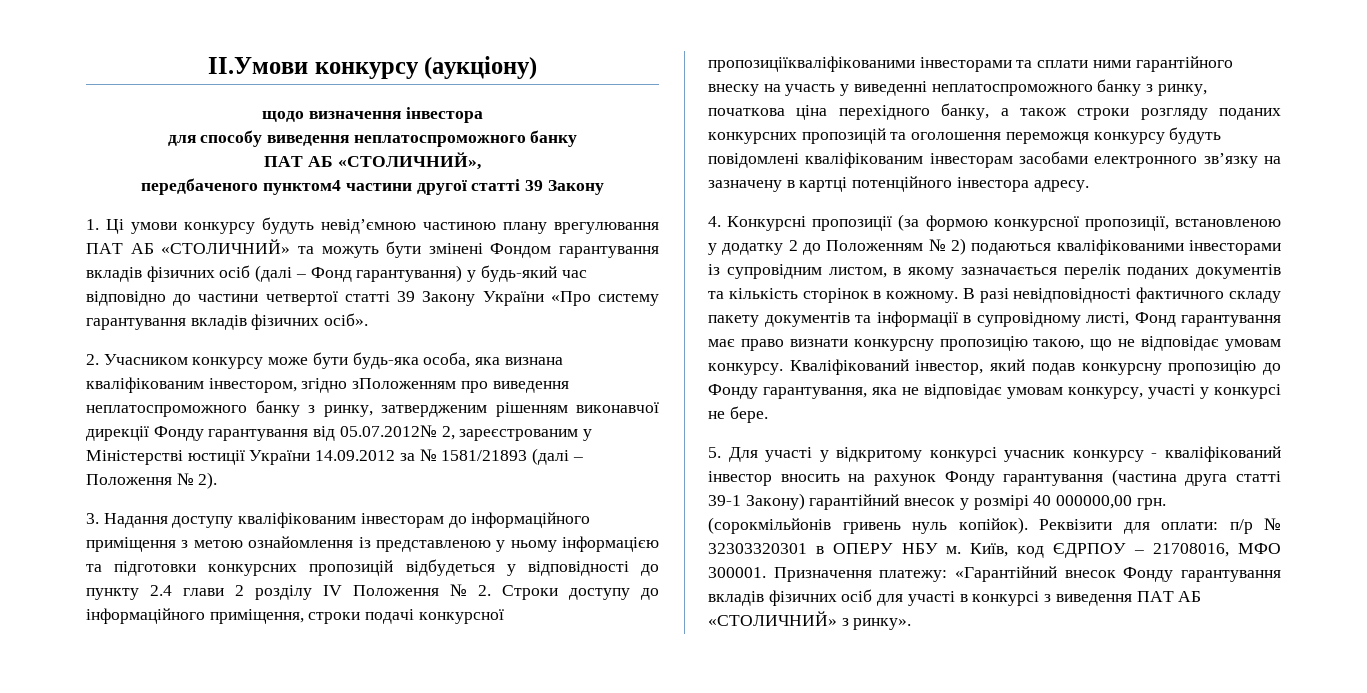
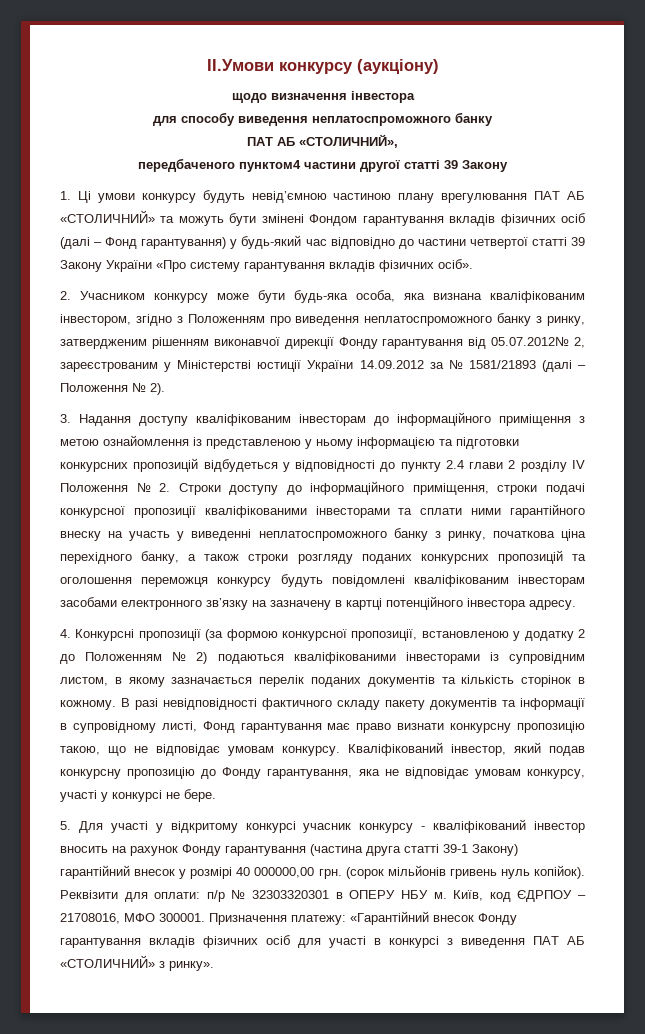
- 2. Учасником конкурсу може бути будь-яка особа, яка визнана кваліфікованим інвестором, згідно зПоложенням про виведення неплатоспроможного банку з ринку, затвердженим рішенням виконавчої дирекції Фонду гарантування від 05.07.2012№ 2, зареєстрованим у Міністерстві юстиції України 14.09.2012 за № 1581/21893 (далі – Положення № 2).
+ 2. Учасником конкурсу може бути будь-яка особа, яка визнана кваліфікованим інвестором, згідно з Положенням про виведення неплатоспроможного банку з ринку, затвердженим рішенням виконавчої дирекції Фонду гарантування від 05.07.2012№ 2, зареєстрованим у Міністерстві юстиції України 14.09.2012 за № 1581/21893 (далі – Положення № 2).
- 3. Надання доступу кваліфікованим інвесторам до інформаційного приміщення з метою ознайомлення із представленою у ньому інформацією та підготовки конкурсних пропозицій відбудеться у відповідності до пункту 2.4 глави 2 розділу IV Положення № 2. Строки доступу до інформаційного приміщення, cтроки подачі конкурсної пропозиціїкваліфікованими інвесторами та сплати ними гарантійного внеску на участь у виведенні неплатоспроможного банку з ринку, початкова ціна перехідного банку, а також строки розгляду поданих конкурсних пропозицій та оголошення переможця конкурсу будуть повідомлені кваліфікованим інвесторам засобами електронного зв’язку на зазначену в картці потенційного інвестора адресу.
+ 3. Надання доступу кваліфікованим інвесторам до інформаційного приміщення з метою ознайомлення із представленою у ньому інформацією та підготовки конкурсних пропозицій відбудеться у відповідності до пункту 2.4 глави 2 розділу IV Положення № 2. Строки доступу до інформаційного приміщення, cтроки подачі конкурсної пропозиції кваліфікованими інвесторами та сплати ними гарантійного внеску на участь у виведенні неплатоспроможного банку з ринку, початкова ціна перехідного банку, а також строки розгляду поданих конкурсних пропозицій та оголошення переможця конкурсу будуть повідомлені кваліфікованим інвесторам засобами електронного зв’язку на зазначену в картці потенційного інвестора адресу.
- (сорокмільйонів гривень нуль копійок).
+ (сорок мільйонів гривень нуль копійок).

